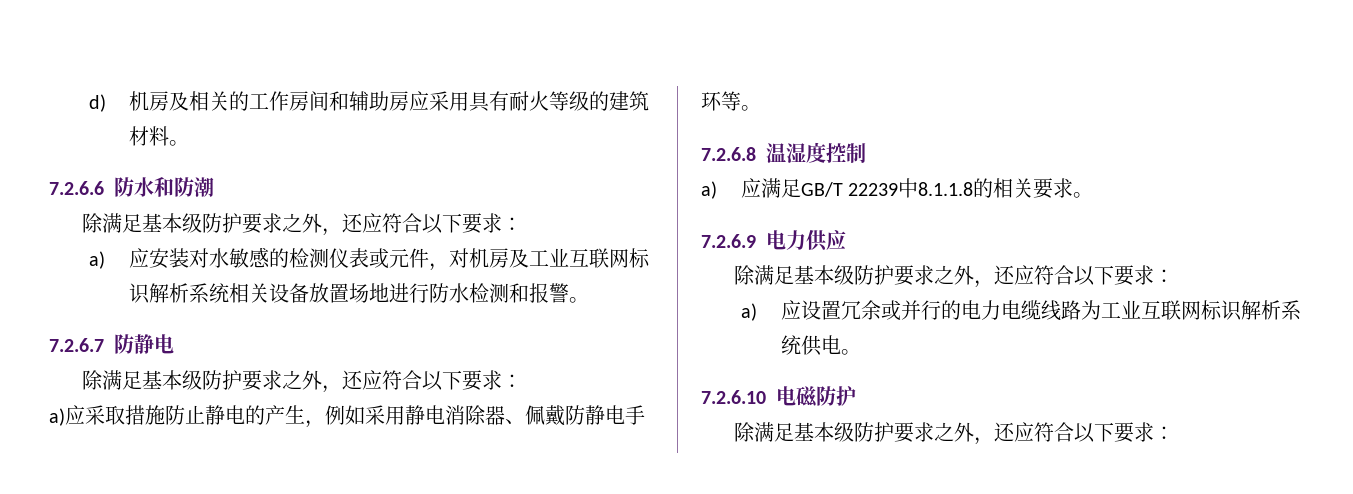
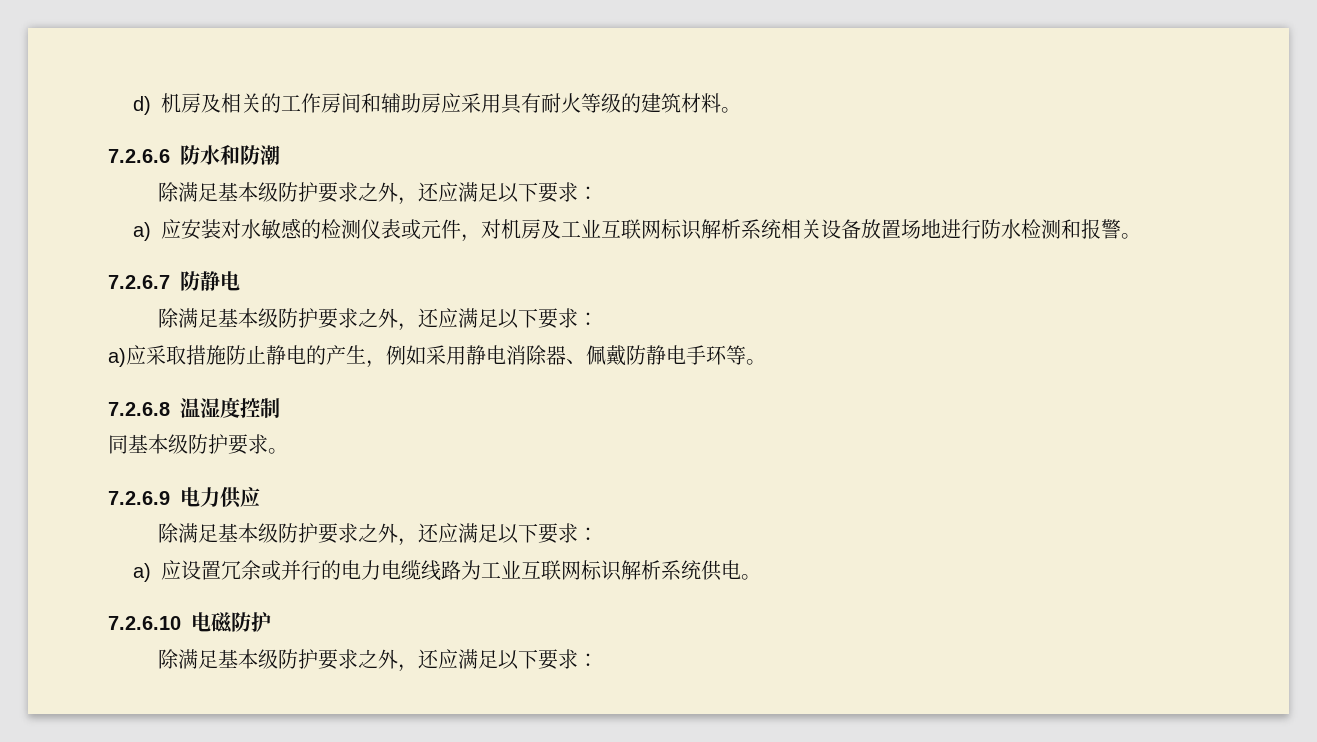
  7.2.6.6防水和防潮
- 除满足基本级防护要求之外，还应符合以下要求：
+ 除满足基本级防护要求之外，还应满足以下要求：
  7.2.6.7防静电
- 除满足基本级防护要求之外，还应符合以下要求：
+ 除满足基本级防护要求之外，还应满足以下要求：
- a)应满足GB/T 22239中8.1.1.8的相关要求。
+ 同基本级防护要求。
  7.2.6.9电力供应
- 除满足基本级防护要求之外，还应符合以下要求：
+ 除满足基本级防护要求之外，还应满足以下要求：
  7.2.6.10电磁防护
- 除满足基本级防护要求之外，还应符合以下要求：
+ 除满足基本级防护要求之外，还应满足以下要求：

